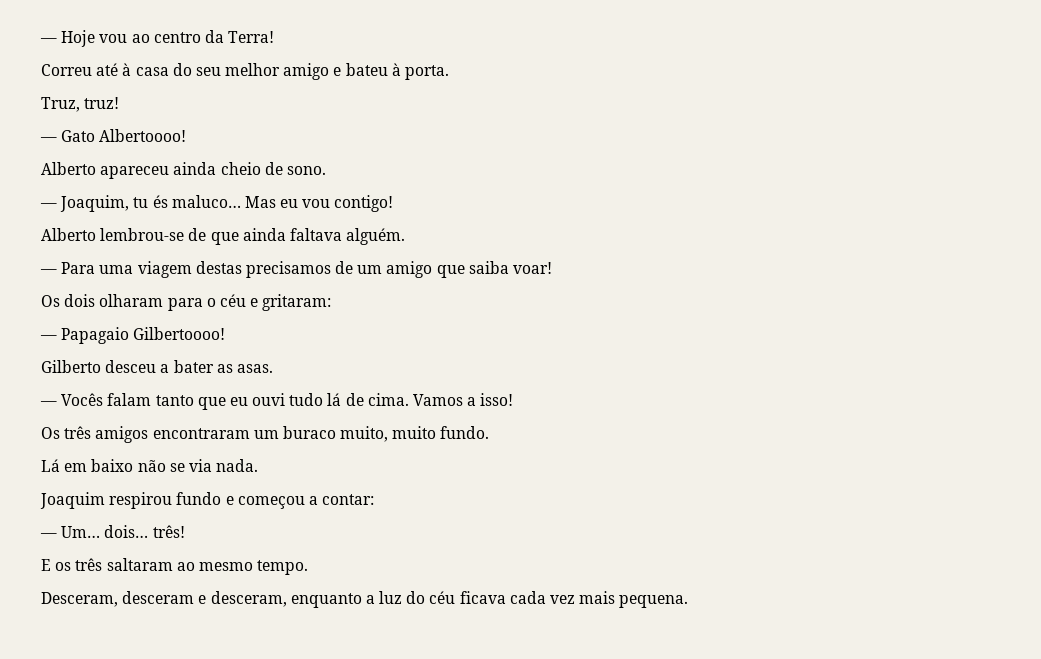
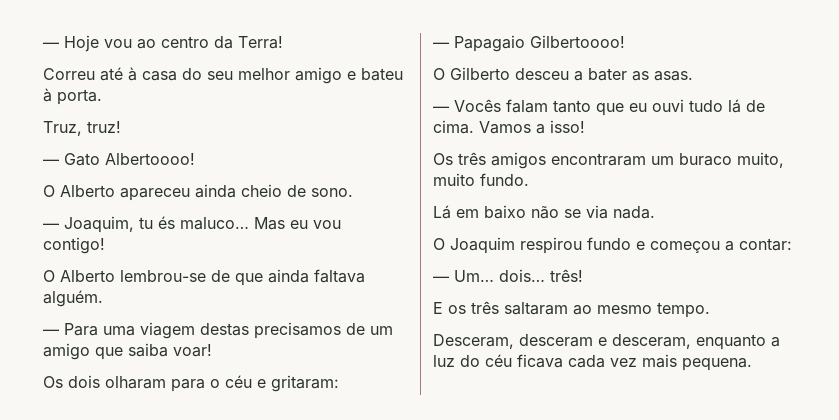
- Alberto apareceu ainda cheio de sono.
+ O Alberto apareceu ainda cheio de sono.
- Alberto lembrou-se de que ainda faltava alguém.
+ O Alberto lembrou-se de que ainda faltava alguém.
- Gilberto desceu a bater as asas.
+ O Gilberto desceu a bater as asas.
- Joaquim respirou fundo e começou a contar:
+ O Joaquim respirou fundo e começou a contar:

